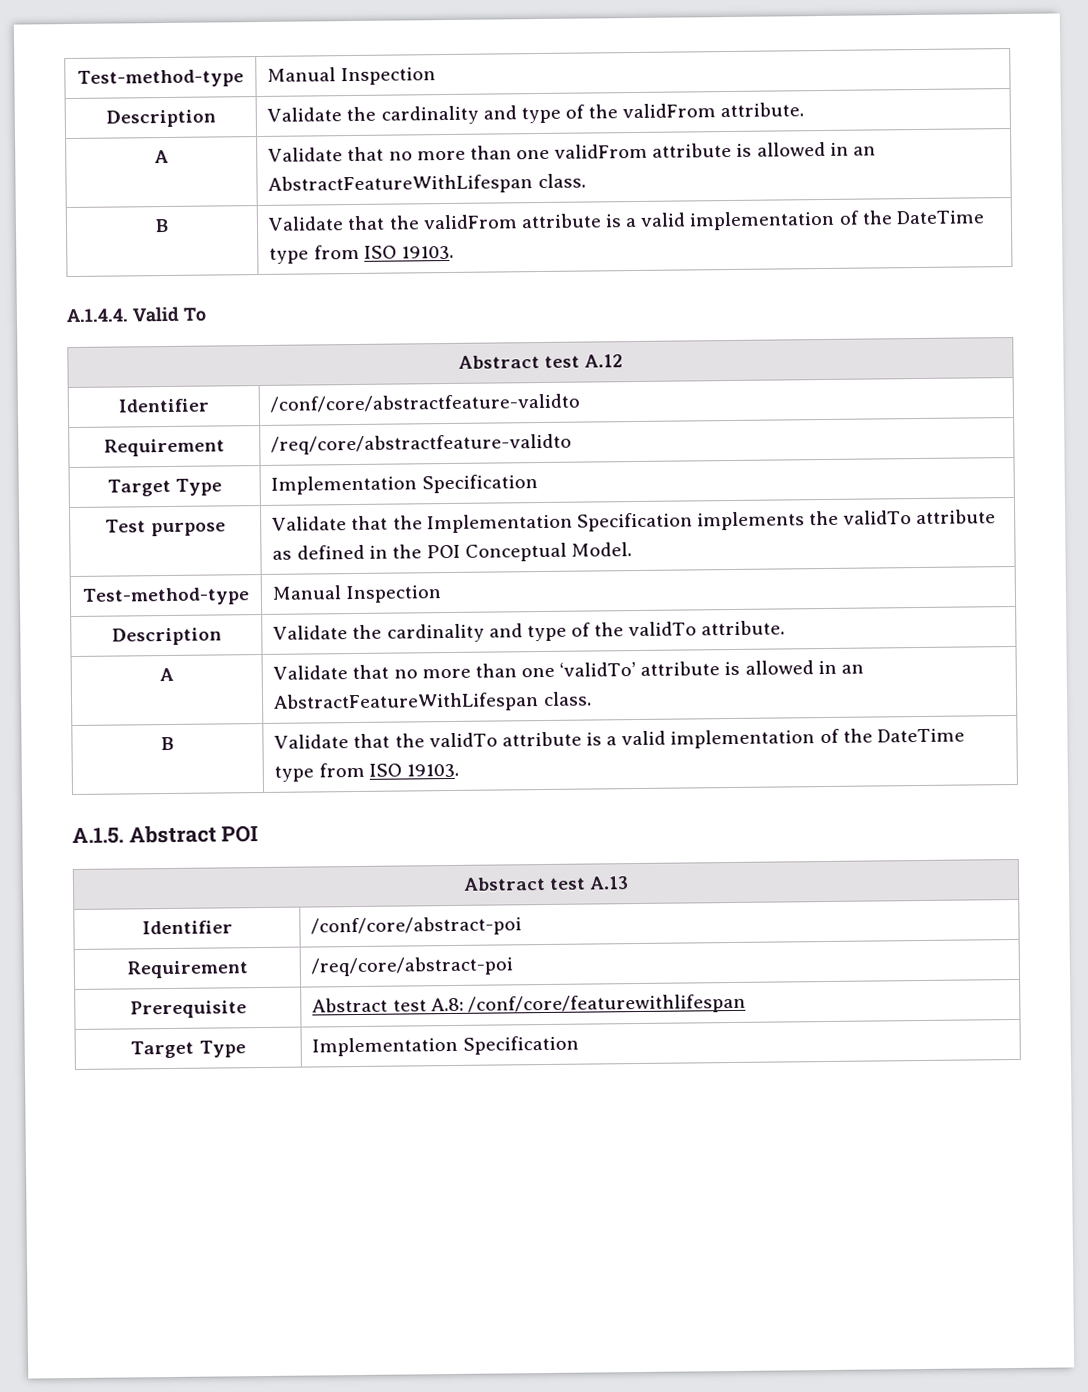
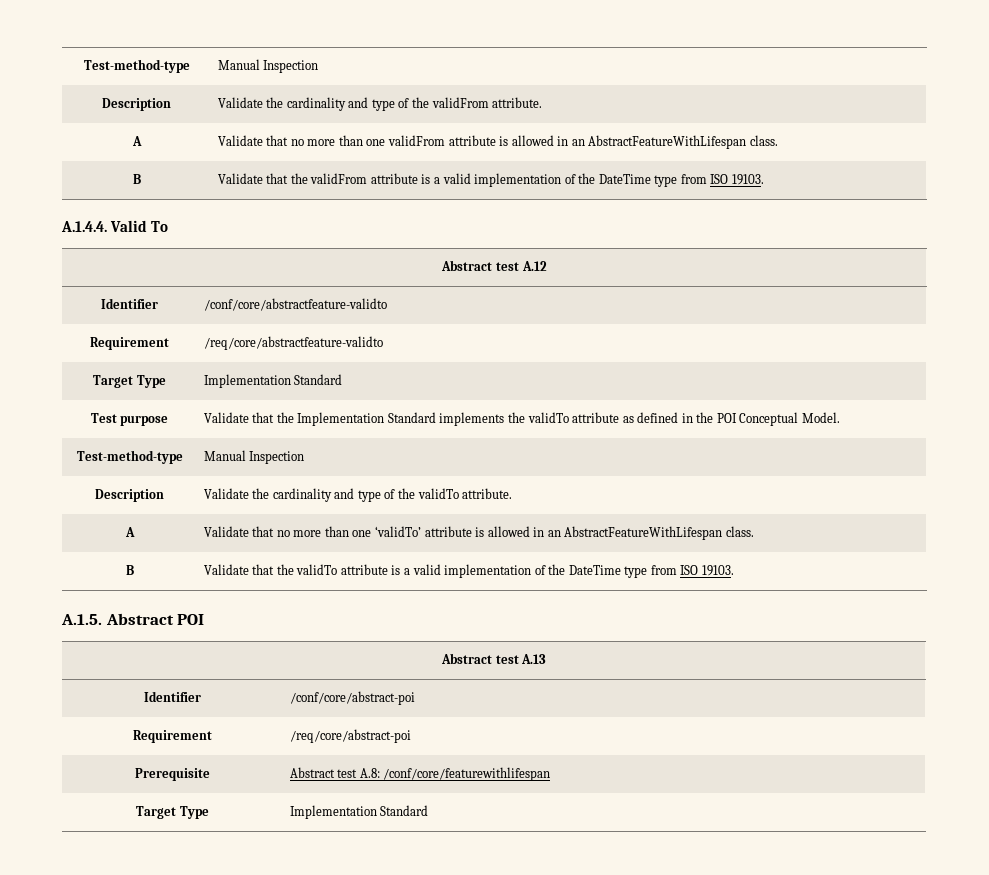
  Requirement | /req/core/abstractfeature-validto
- Target Type | Implementation Specification
+ Target Type | Implementation Standard
- Test purpose | Validate that the Implementation Specification implements the validTo attribute as defined in the POI Conceptual Model.
+ Test purpose | Validate that the Implementation Standard implements the validTo attribute as defined in the POI Conceptual Model.
  Prerequisite | Abstract test A.8: /conf/core/featurewithlifespan
- Target Type | Implementation Specification
+ Target Type | Implementation Standard

